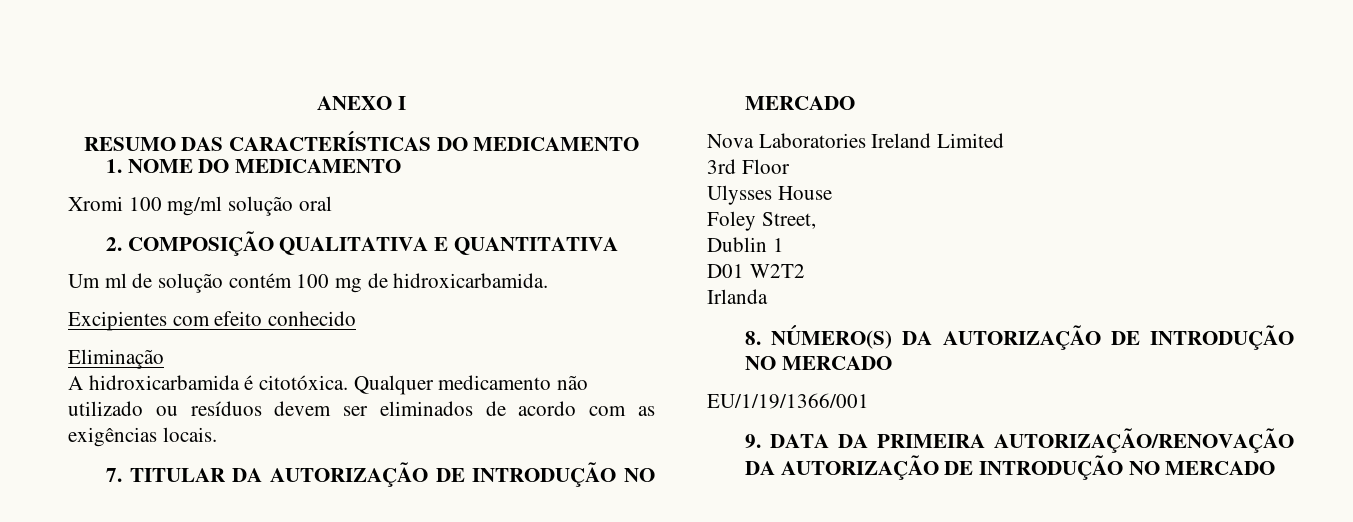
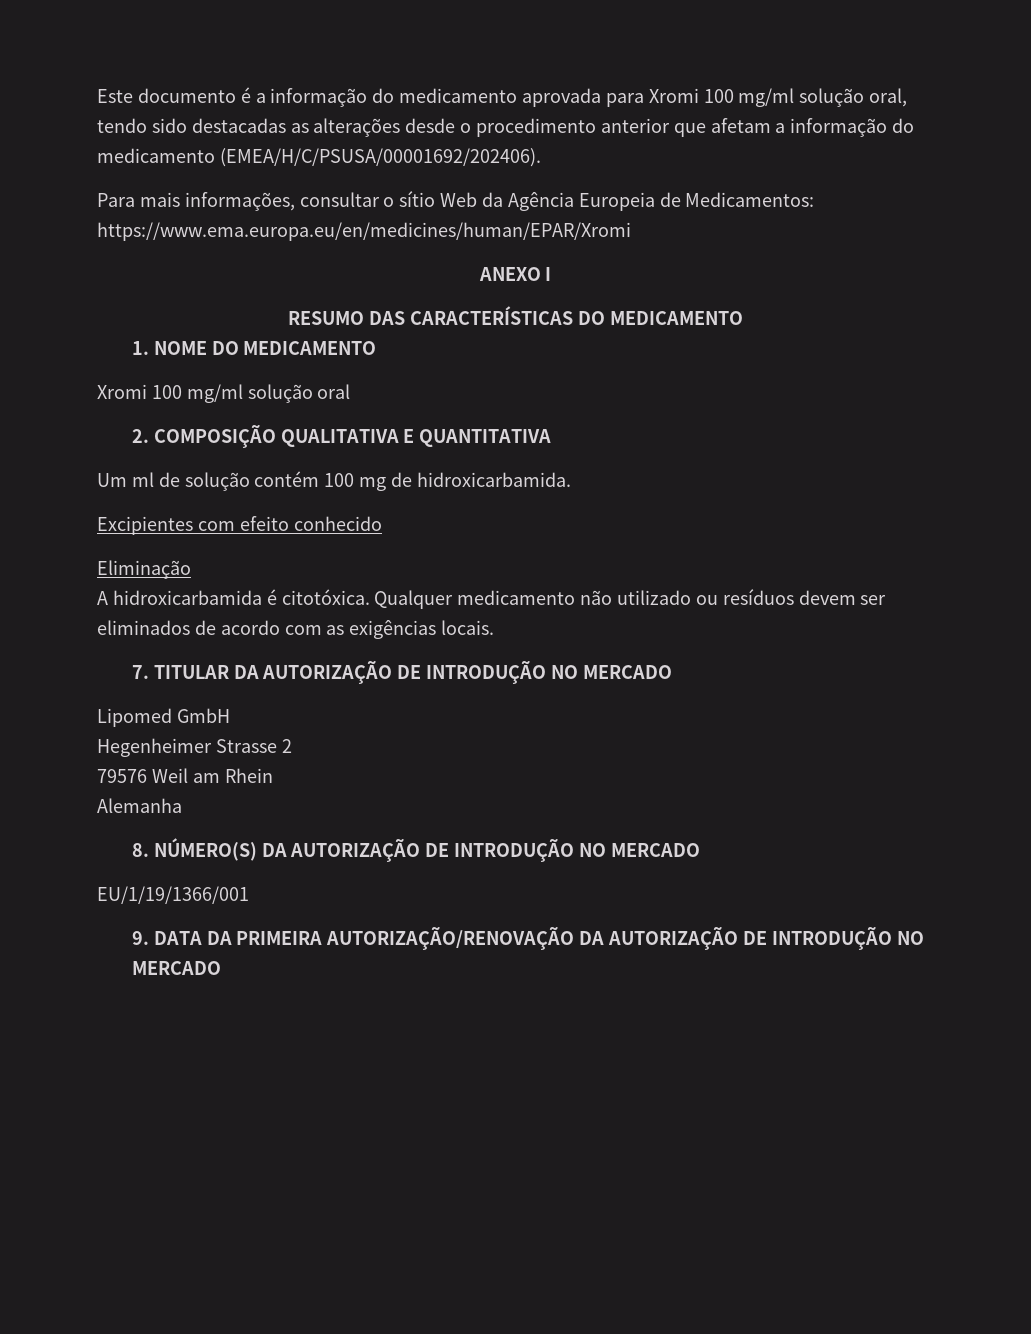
+ Este documento é a informação do medicamento aprovada para Xromi 100 mg/ml solução oral, tendo sido destacadas as alterações desde o procedimento anterior que afetam a informação do medicamento (EMEA/H/C/PSUSA/00001692/202406).
+ Para mais informações, consultar o sítio Web da Agência Europeia de Medicamentos: https://www.ema.europa.eu/en/medicines/human/EPAR/Xromi
- Nova Laboratories Ireland Limited
- 3rd Floor
- Ulysses House
- Foley Street,
- Dublin 1
- D01 W2T2
- Irlanda
+ Lipomed GmbH
+ Hegenheimer Strasse 2
+ 79576 Weil am Rhein
+ Alemanha

